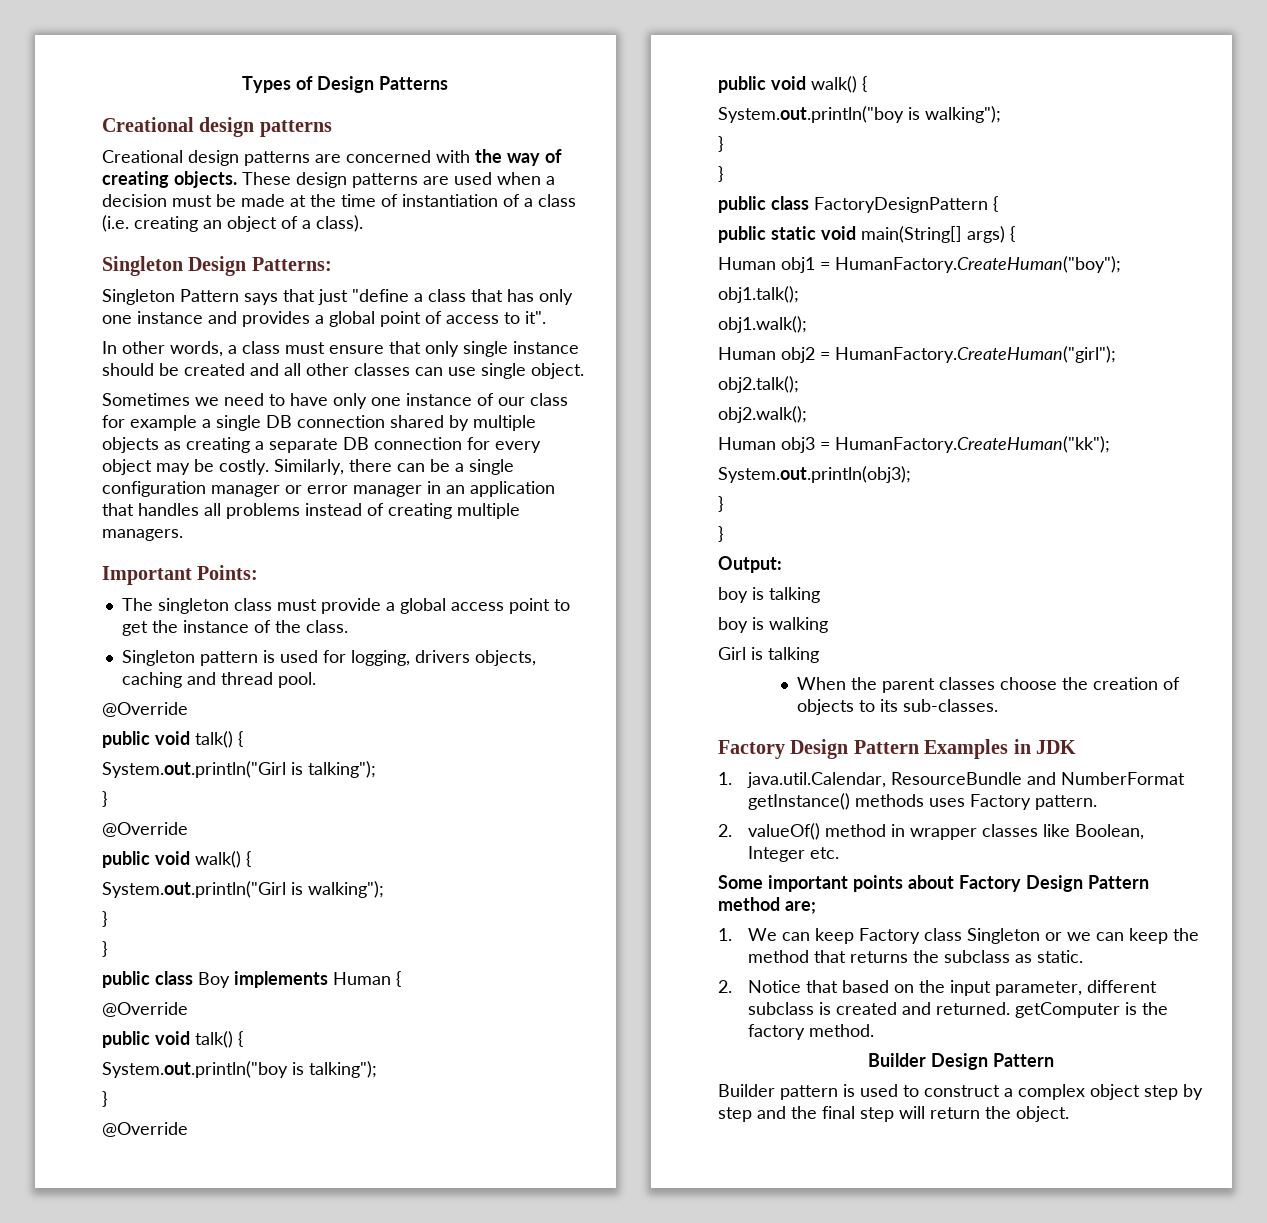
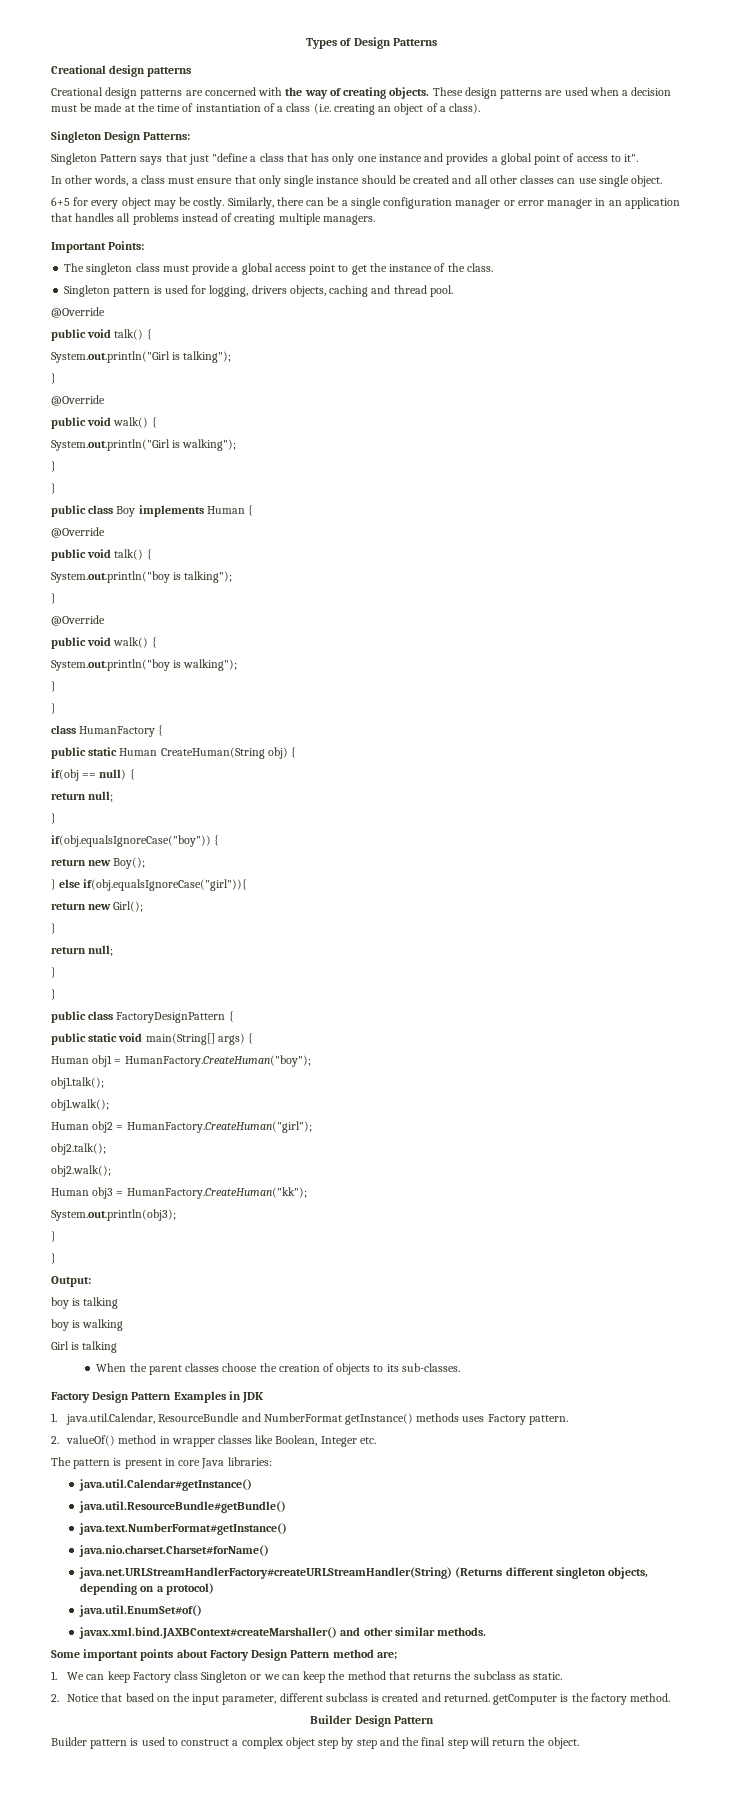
- Sometimes we need to have only one instance of our class for example a single DB connection shared by multiple objects as creating a separate DB connection for every object may be costly.
+ 6+5 for every object may be costly.
+ class HumanFactory {
+ public static Human CreateHuman(String obj) {
+ if(obj == null) {
+ return null;
+ }
+ if(obj.equalsIgnoreCase("boy")) {
+ return new Boy();
+ } else if(obj.equalsIgnoreCase("girl")){
+ return new Girl();
+ }
+ return null;
+ }
+ }
+ The pattern is present in core Java libraries:
+ java.util.Calendar#getInstance()
+ java.util.ResourceBundle#getBundle()
+ java.text.NumberFormat#getInstance()
+ java.nio.charset.Charset#forName()
+ java.net.URLStreamHandlerFactory#createURLStreamHandler(String) (Returns different singleton objects, depending on a protocol)
+ java.util.EnumSet#of()
+ javax.xml.bind.JAXBContext#createMarshaller() and other similar methods.

